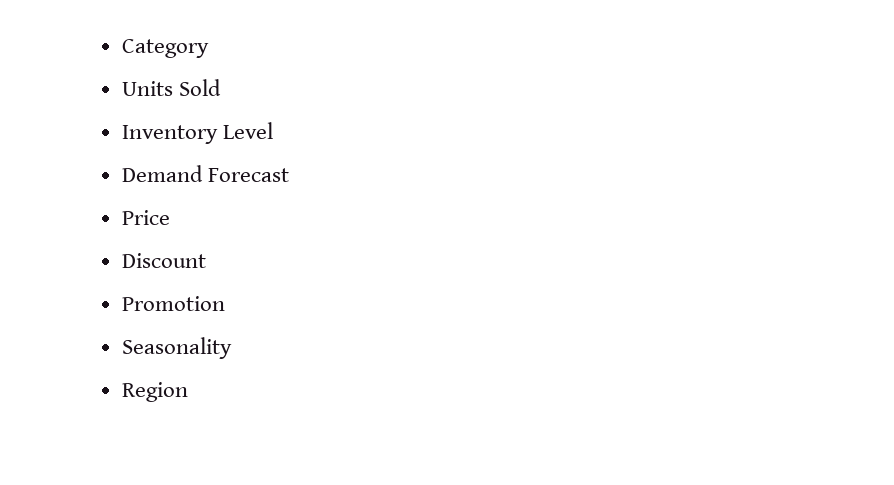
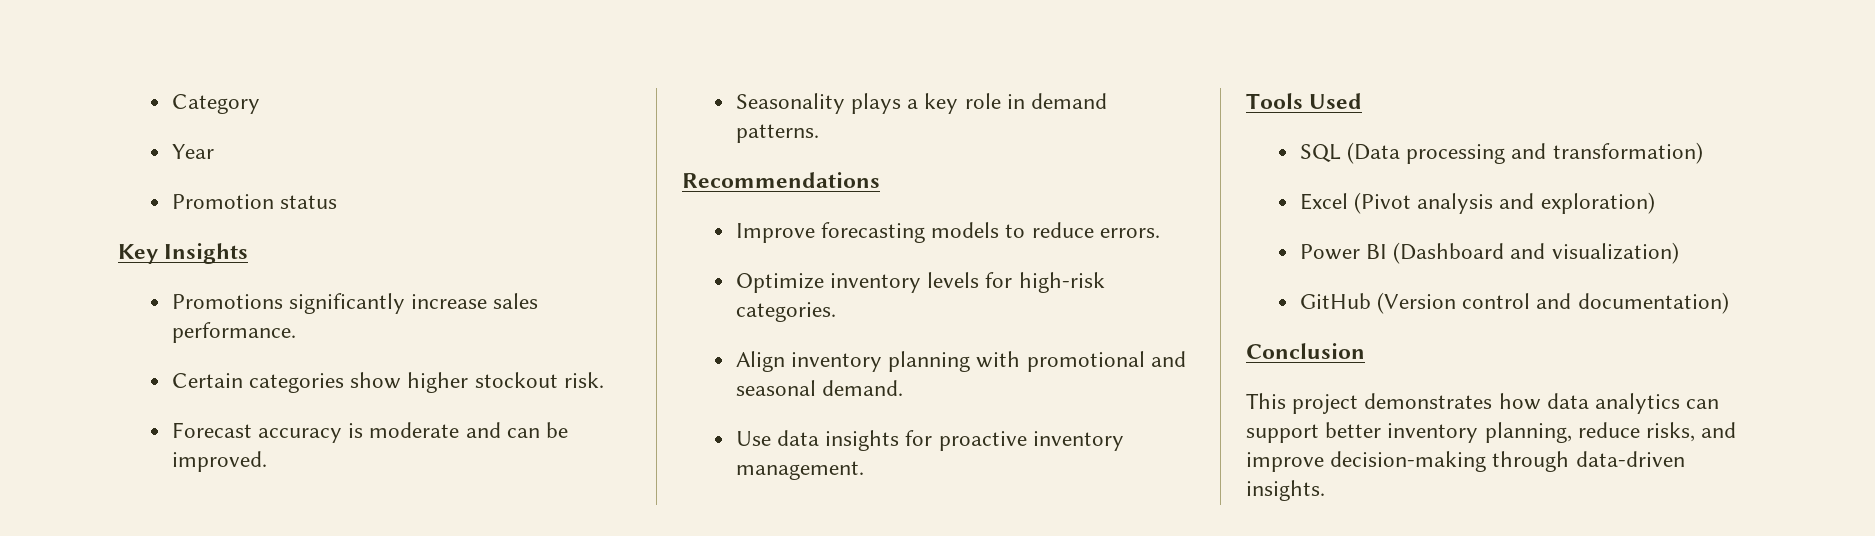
- Units Sold
- Inventory Level
- Demand Forecast
- Price
- Discount
- Promotion
- Seasonality
- Region
+ Year
+ Promotion status
+ Key Insights
+ Promotions significantly increase sales performance.
+ Certain categories show higher stockout risk.
+ Forecast accuracy is moderate and can be improved.
+ Seasonality plays a key role in demand patterns.
+ Recommendations
+ Improve forecasting models to reduce errors.
+ Optimize inventory levels for high-risk categories.
+ Align inventory planning with promotional and seasonal demand.
+ Use data insights for proactive inventory management.
+ Tools Used
+ SQL (Data processing and transformation)
+ Excel (Pivot analysis and exploration)
+ Power BI (Dashboard and visualization)
+ GitHub (Version control and documentation)
+ Conclusion
+ This project demonstrates how data analytics can support better inventory planning, reduce risks, and improve decision-making through data-driven insights.

